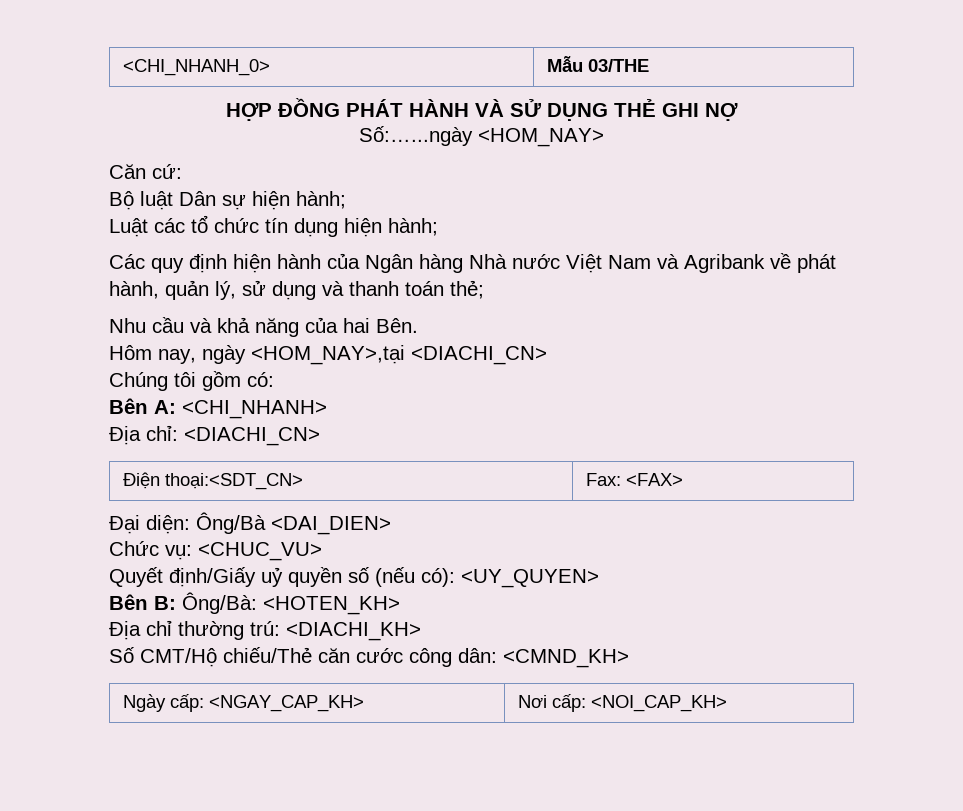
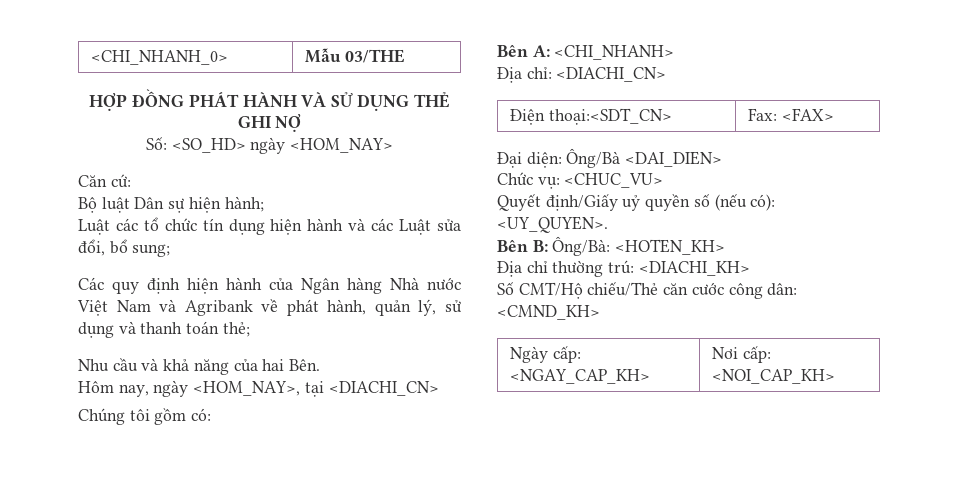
- Số:…...ngày <HOM_NAY>
+ Số: <SO_HD> ngày <HOM_NAY>
- Luật các tổ chức tín dụng hiện hành;
+ Luật các tổ chức tín dụng hiện hành và các Luật sửa đổi, bổ sung;
- Hôm nay, ngày <HOM_NAY>,tại <DIACHI_CN>
+ Hôm nay, ngày <HOM_NAY>, tại <DIACHI_CN>
- Quyết định/Giấy uỷ quyền số (nếu có): <UY_QUYEN>
+ Quyết định/Giấy uỷ quyền số (nếu có): <UY_QUYEN>.

